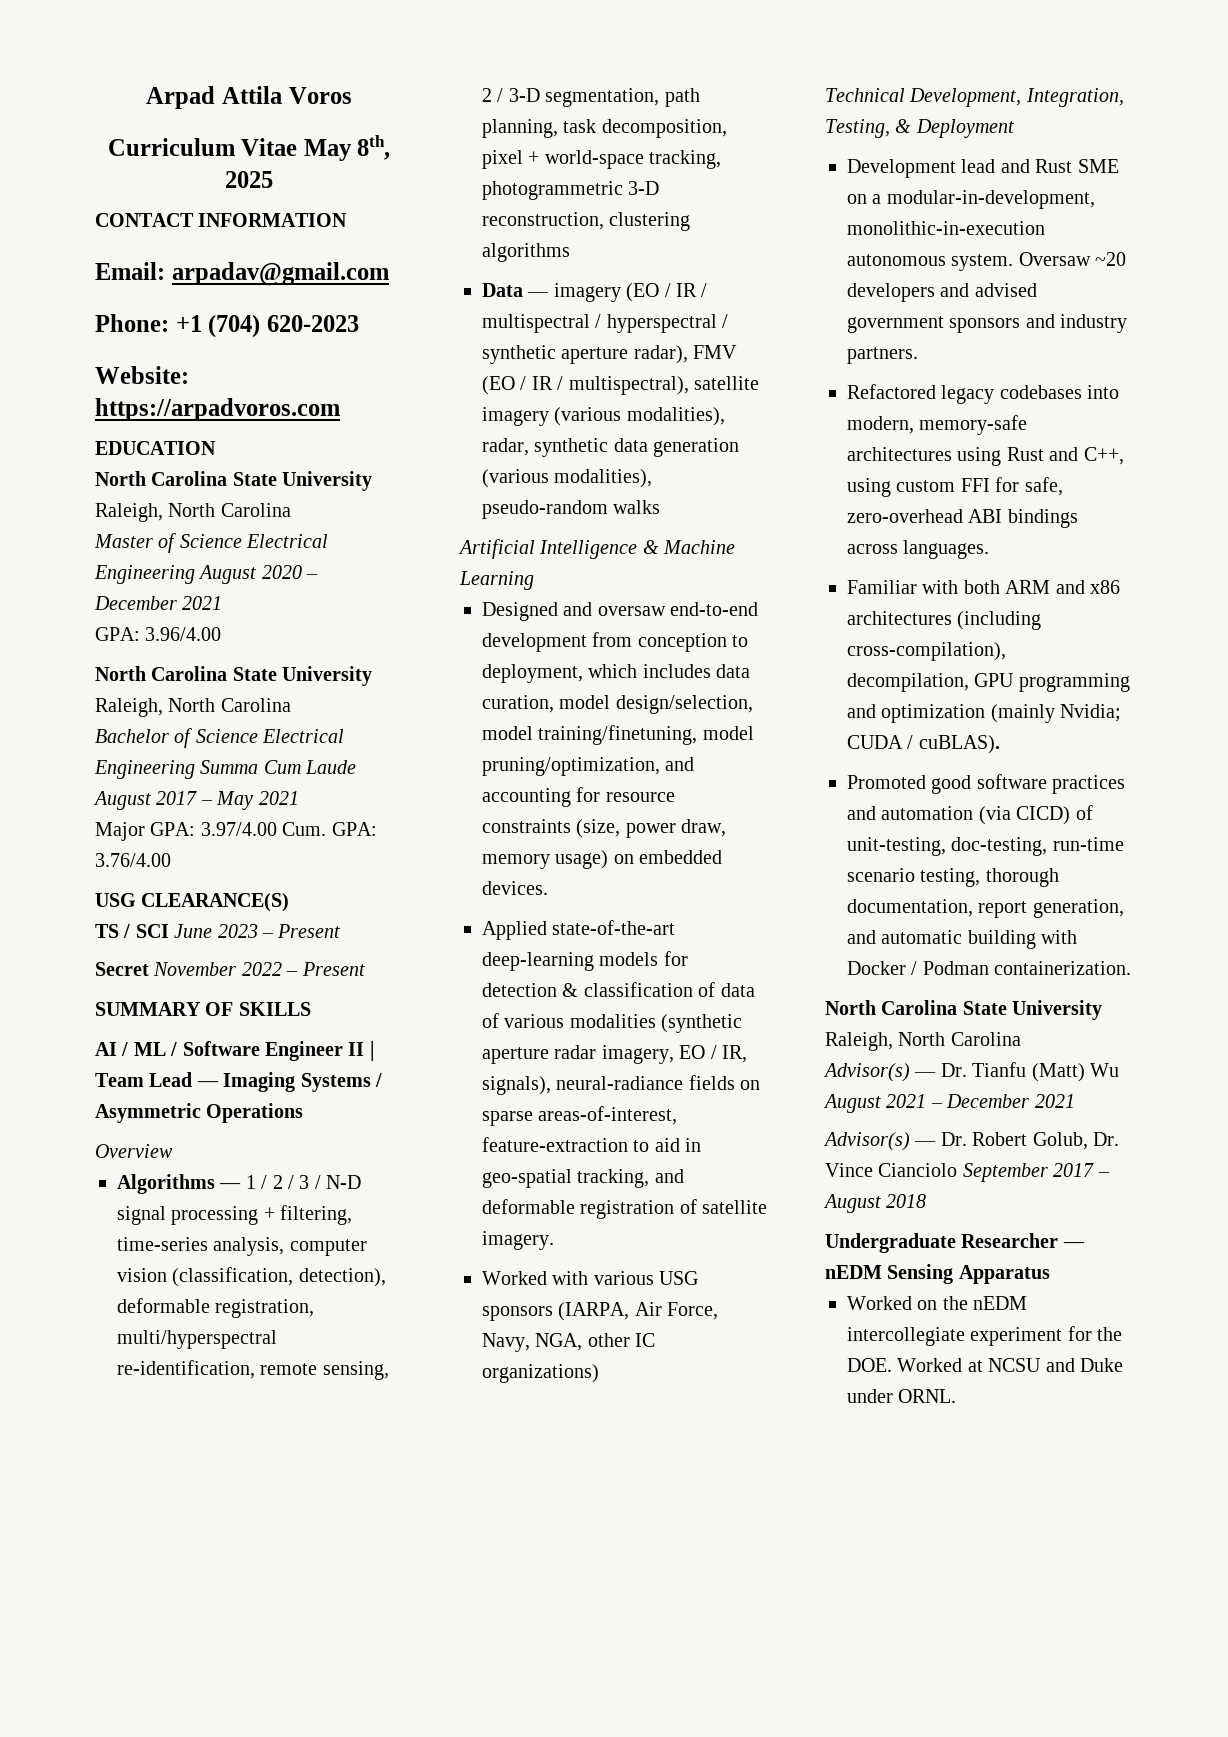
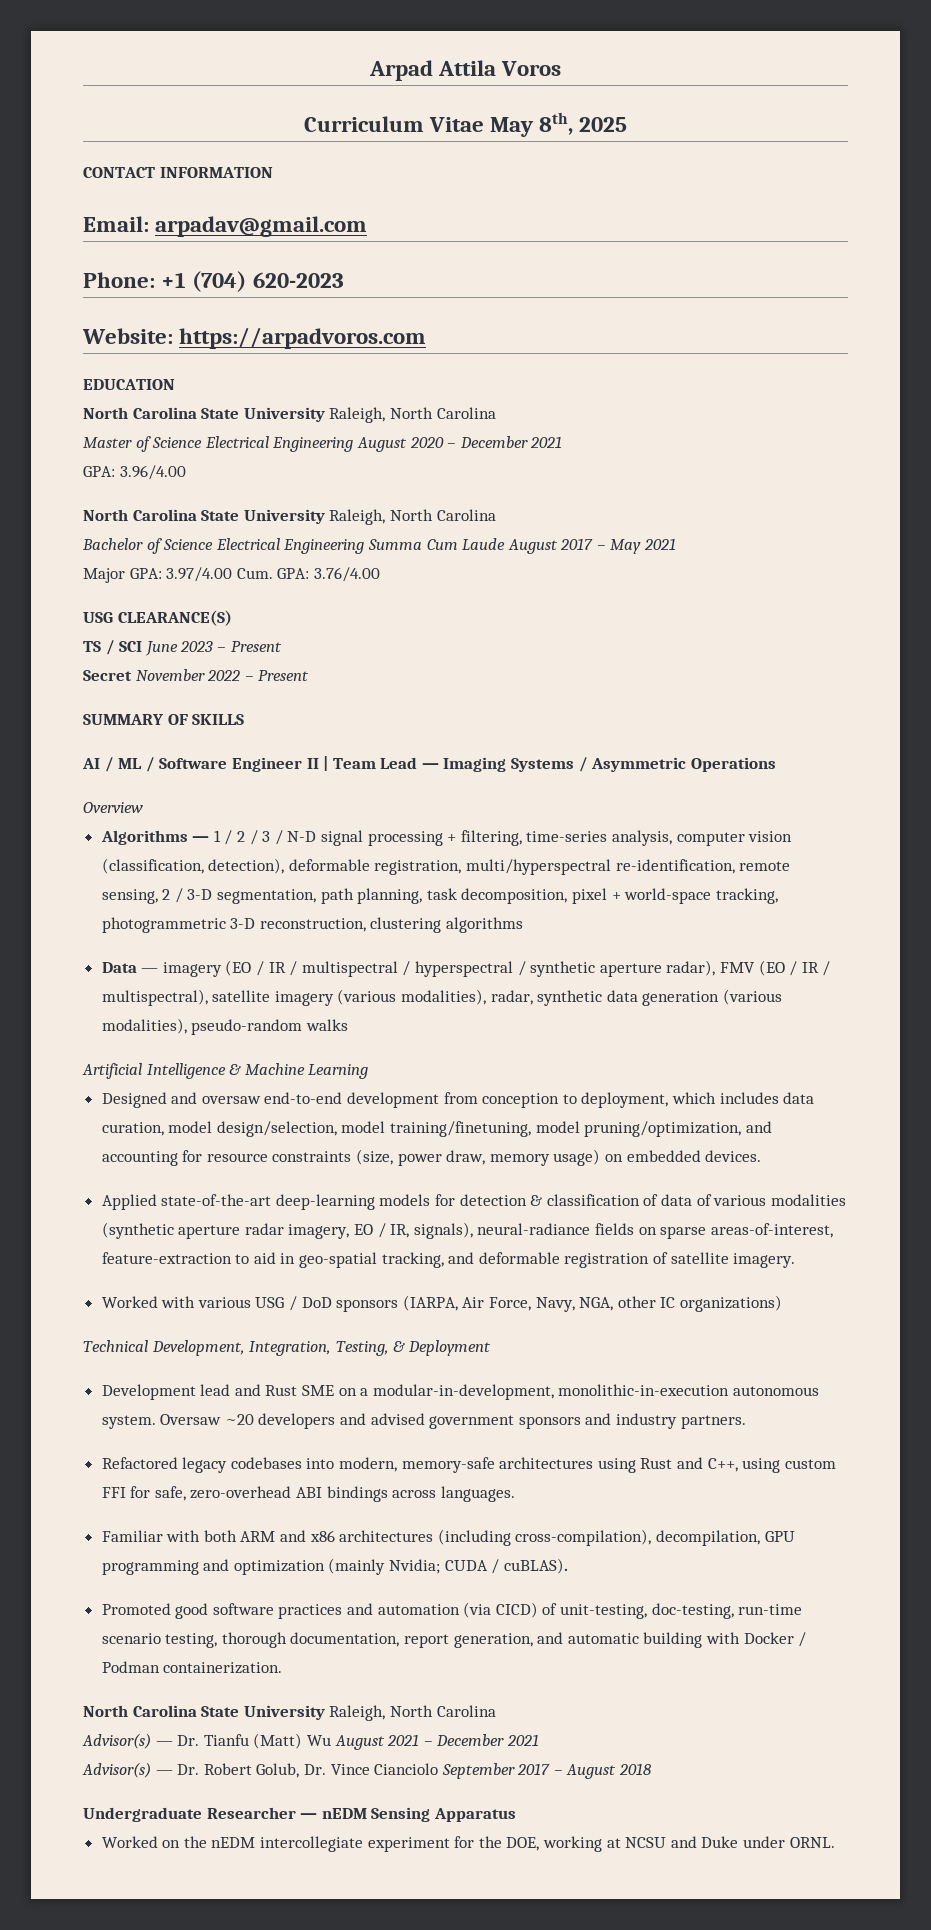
- Worked with various USG sponsors (IARPA, Air Force, Navy, NGA, other IC organizations)
+ Worked with various USG / DoD sponsors (IARPA, Air Force, Navy, NGA, other IC organizations)
- Worked on the nEDM intercollegiate experiment for the DOE. Worked at NCSU and Duke under ORNL.
+ Worked on the nEDM intercollegiate experiment for the DOE, working at NCSU and Duke under ORNL.

